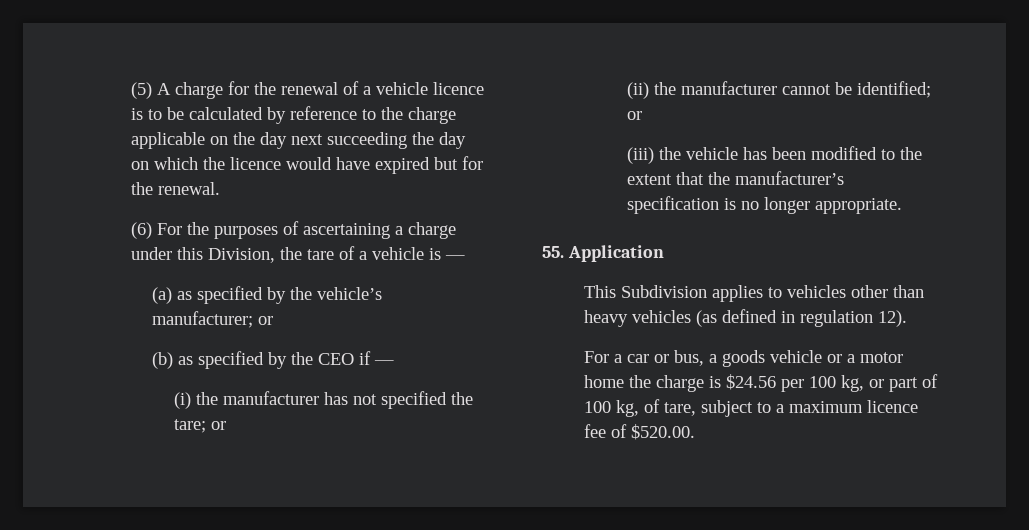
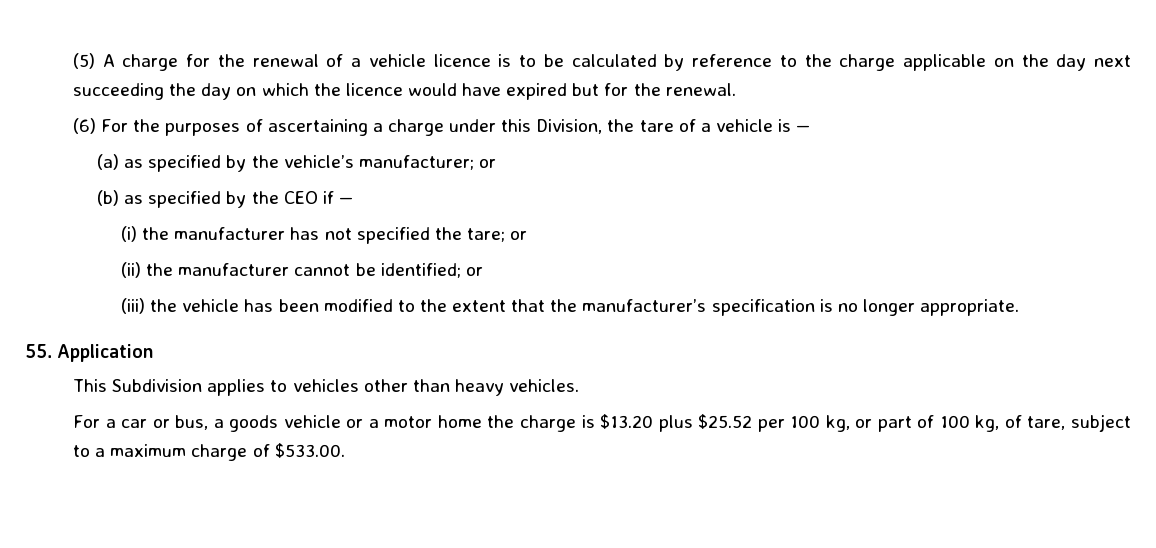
- This Subdivision applies to vehicles other than heavy vehicles (as defined in regulation 12).
+ This Subdivision applies to vehicles other than heavy vehicles.
- For a car or bus, a goods vehicle or a motor home the charge is $24.56 per 100 kg, or part of 100 kg, of tare, subject to a maximum licence fee of $520.00.
+ For a car or bus, a goods vehicle or a motor home the charge is $13.20 plus $25.52 per 100 kg, or part of 100 kg, of tare, subject to a maximum charge of $533.00.

